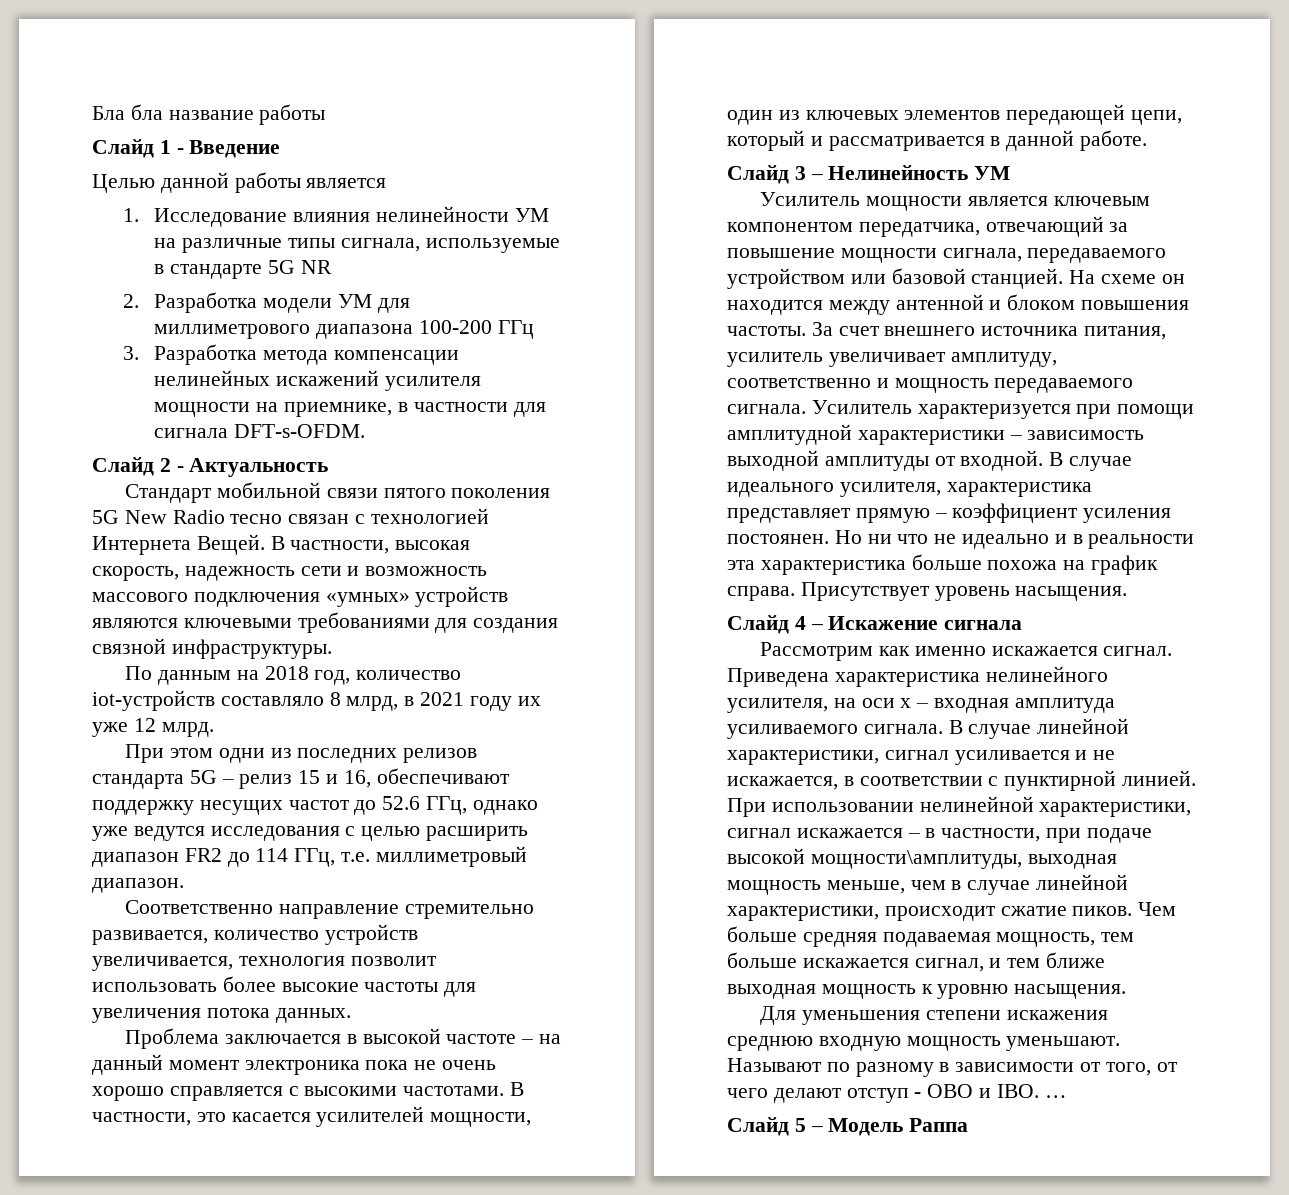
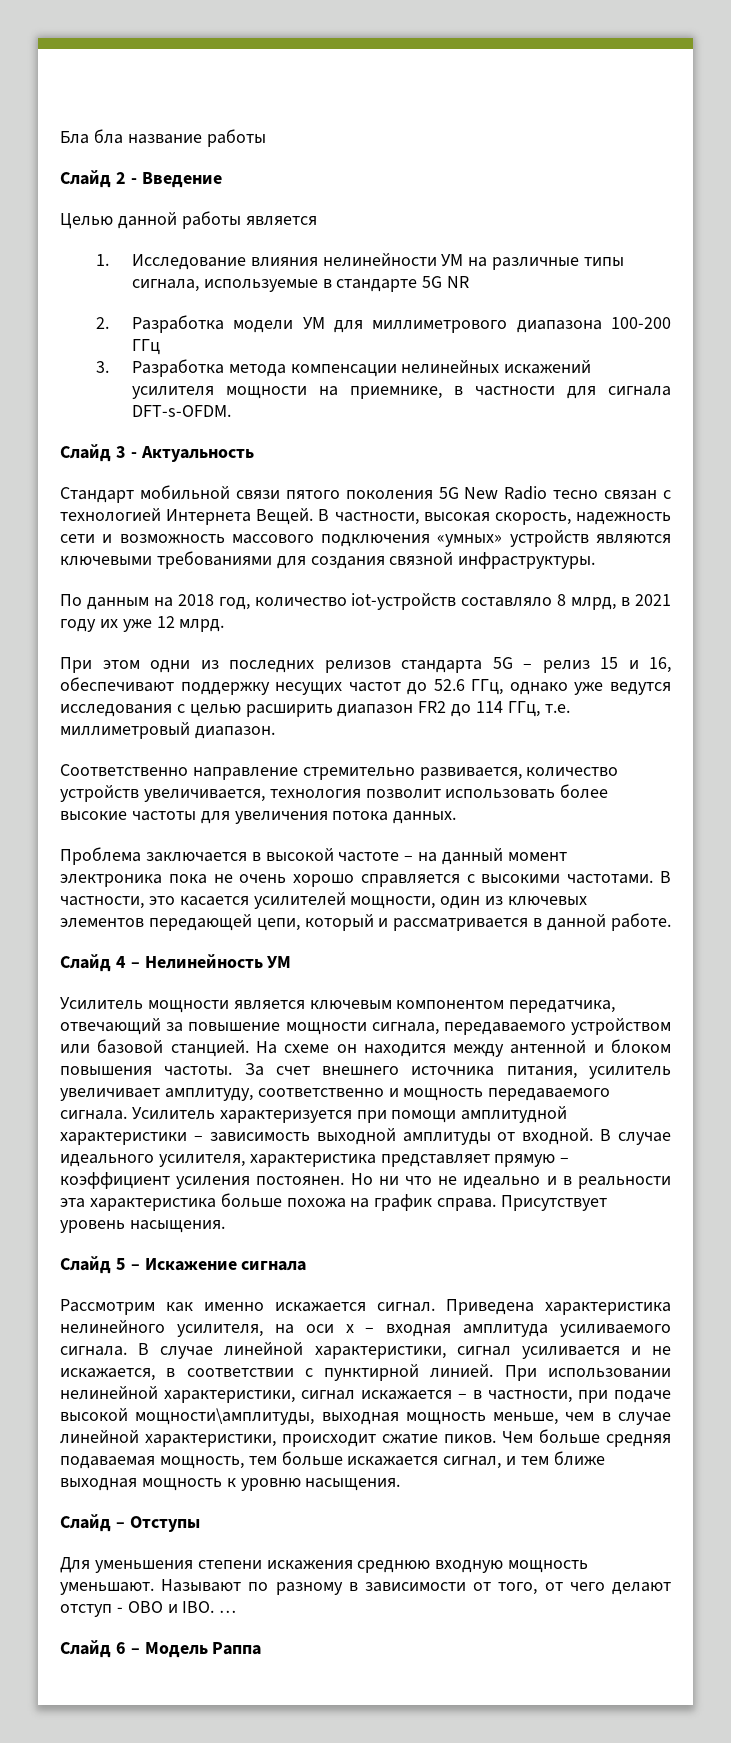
- Слайд 1 - Введение
+ Слайд 2 - Введение
- Слайд 2 - Актуальность
+ Слайд 3 - Актуальность
- Слайд 3 – Нелинейность УМ
+ Слайд 4 – Нелинейность УМ
- Слайд 4 – Искажение сигнала
+ Слайд 5 – Искажение сигнала
+ Слайд – Отступы
- Слайд 5 – Модель Раппа
+ Слайд 6 – Модель Раппа

